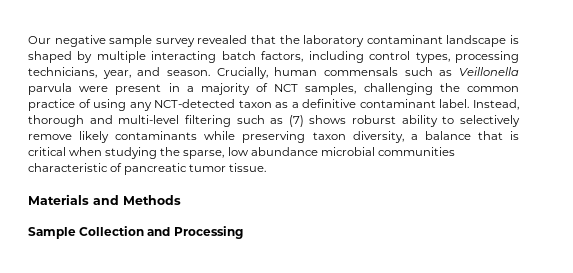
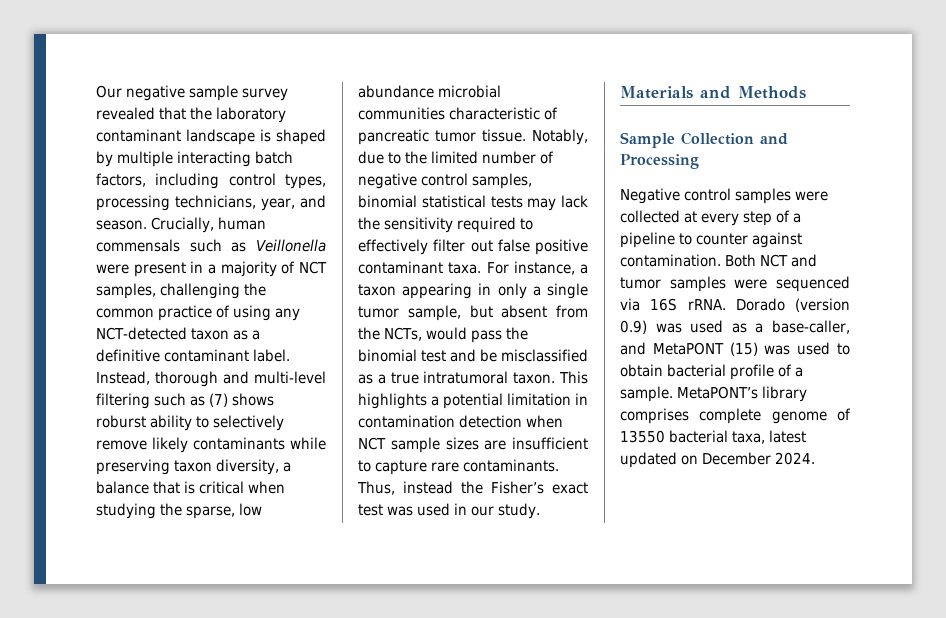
- Crucially, human commensals such as Veillonella parvula were present in a majority of NCT samples, challenging the common practice of using any NCT-detected taxon as a definitive contaminant label.
+ Crucially, human commensals such as Veillonella were present in a majority of NCT samples, challenging the common practice of using any NCT-detected taxon as a definitive contaminant label.
+ Notably, due to the limited number of negative control samples, binomial statistical tests may lack the sensitivity required to effectively filter out false positive contaminant taxa. For instance, a taxon appearing in only a single tumor sample, but absent from the NCTs, would pass the binomial test and be misclassified as a true intratumoral taxon. This highlights a potential limitation in contamination detection when NCT sample sizes are insufficient to capture rare contaminants. Thus, instead the Fisher’s exact test was used in our study.
+ Negative control samples were collected at every step of a pipeline to counter against contamination. Both NCT and tumor samples were sequenced via 16S rRNA. Dorado (version 0.9) was used as a base-caller, and MetaPONT (15) was used to obtain bacterial profile of a sample. MetaPONT’s library comprises complete genome of 13550 bacterial taxa, latest updated on December 2024.

